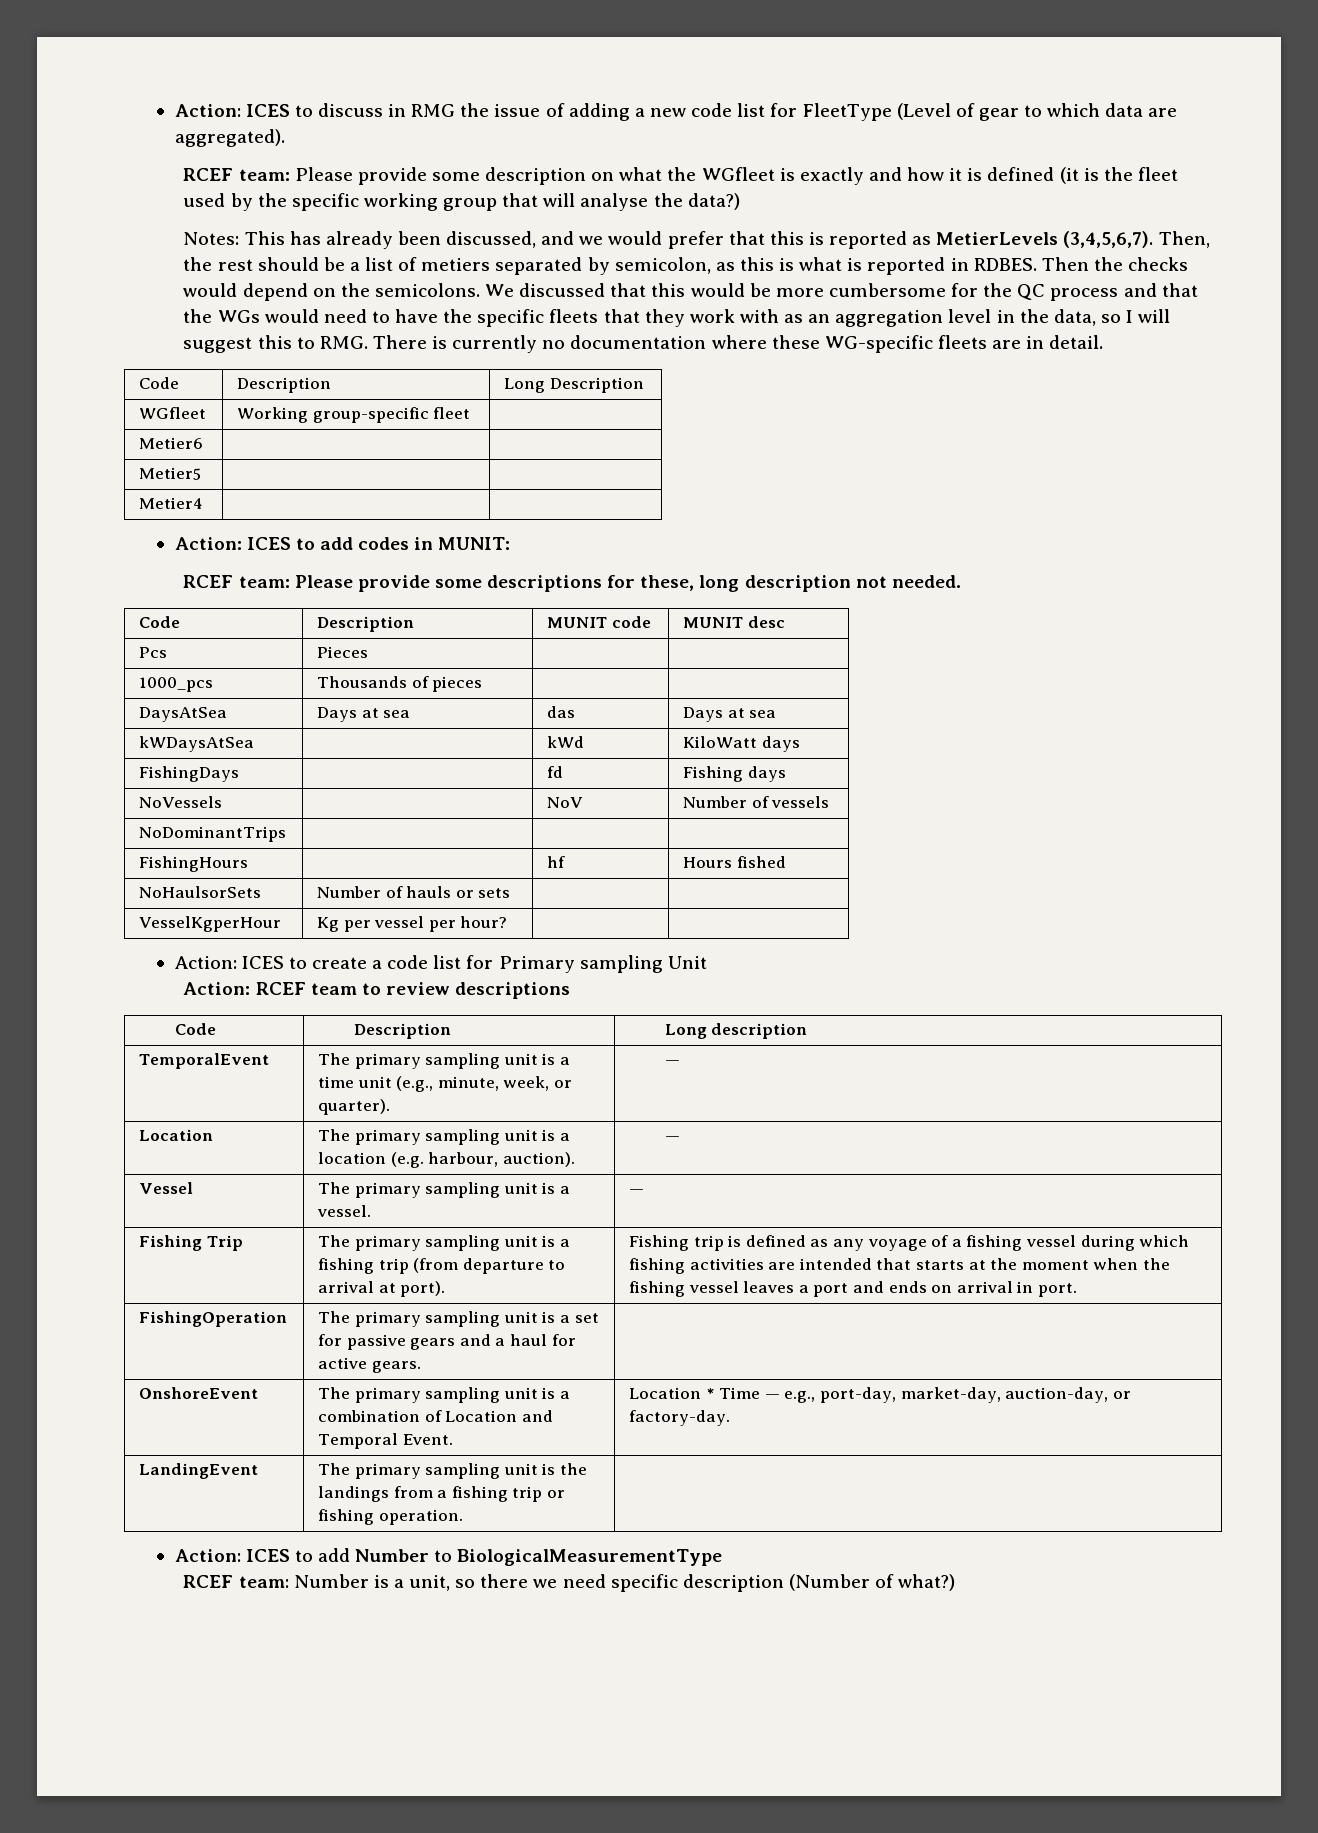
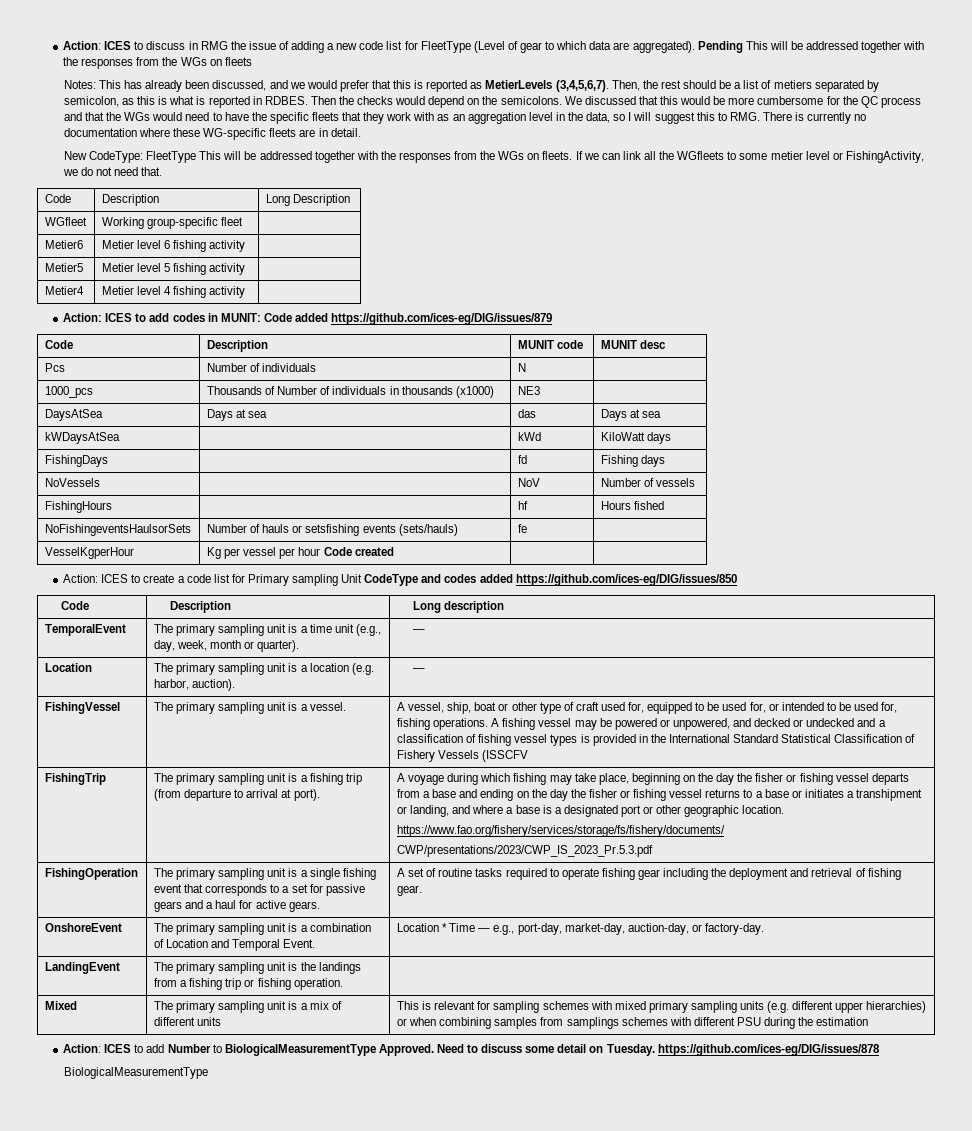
- Action: ICES to discuss in RMG the issue of adding a new code list for FleetType (Level of gear to which data are aggregated).
- RCEF team: Please provide some description on what the WGfleet is exactly and how it is defined (it is the fleet used by the specific working group that will analyse the data?)
+ Action: ICES to discuss in RMG the issue of adding a new code list for FleetType (Level of gear to which data are aggregated). Pending This will be addressed together with the responses from the WGs on fleets
+ New CodeType: FleetType This will be addressed together with the responses from the WGs on fleets. If we can link all the WGfleets to some metier level or FishingActivity, we do not need that.
- Metier6 | |
- Metier5 | |
- Metier4 | |
+ Metier6 | Metier level 6 fishing activity |
+ Metier5 | Metier level 5 fishing activity |
+ Metier4 | Metier level 4 fishing activity |
- Action: ICES to add codes in MUNIT:
- RCEF team: Please provide some descriptions for these, long description not needed.
+ Action: ICES to add codes in MUNIT: Code added https://github.com/ices-eg/DIG/issues/879
- Pcs | Pieces | |
+ Pcs | Number of individuals | N |
- 1000_pcs | Thousands of pieces | |
+ 1000_pcs | Thousands of Number of individuals in thousands (x1000) | NE3 |
- NoDominantTrips | | |
- NoHaulsorSets | Number of hauls or sets | |
+ NoFishingeventsHaulsorSets | Number of hauls or setsfishing events (sets/hauls) | fe |
- VesselKgperHour | Kg per vessel per hour? | |
+ VesselKgperHour | Kg per vessel per hour Code created | |
- Action: ICES to create a code list for Primary sampling Unit
- Action: RCEF team to review descriptions
+ Action: ICES to create a code list for Primary sampling Unit CodeType and codes added https://github.com/ices-eg/DIG/issues/850
- TemporalEvent | The primary sampling unit is a time unit (e.g., minute, week, or quarter). | —
+ TemporalEvent | The primary sampling unit is a time unit (e.g., day, week, month or quarter). | —
- Location | The primary sampling unit is a location (e.g. harbour, auction). | —
+ Location | The primary sampling unit is a location (e.g. harbor, auction). | —
- Vessel
+ FishingVessel
- The primary sampling unit is a vessel. | —
- Fishing Trip
+ The primary sampling unit is a vessel. | A vessel, ship, boat or other type of craft used for, equipped to be used for, or intended to be used for, fishing operations. A fishing vessel may be powered or unpowered, and decked or undecked and a classification of fishing vessel types is provided in the International Standard Statistical Classification of Fishery Vessels (ISSCFV
+ FishingTrip
- Fishing trip is defined as any voyage of a fishing vessel during which fishing activities are intended that starts at the moment when the fishing vessel leaves a port and ends on arrival in port.
+ A voyage during which fishing may take place, beginning on the day the fisher or fishing vessel departs from a base and ending on the day the fisher or fishing vessel returns to a base or initiates a transhipment or landing, and where a base is a designated port or other geographic location.
+ https://www.fao.org/fishery/services/storage/fs/fishery/documents/
+ CWP/presentations/2023/CWP_IS_2023_Pr.5.3.pdf
- The primary sampling unit is a set for passive gears and a haul for active gears.
+ The primary sampling unit is a single fishing event that corresponds to a set for passive gears and a haul for active gears.
+ A set of routine tasks required to operate fishing gear including the deployment and retrieval of fishing gear.
+ Mixed | The primary sampling unit is a mix of different units | This is relevant for sampling schemes with mixed primary sampling units (e.g. different upper hierarchies) or when combining samples from samplings schemes with different PSU during the estimation
- Action: ICES to add Number to BiologicalMeasurementType
- RCEF team: Number is a unit, so there we need specific description (Number of what?)
+ Action: ICES to add Number to BiologicalMeasurementType Approved. Need to discuss some detail on Tuesday. https://github.com/ices-eg/DIG/issues/878
+ BiologicalMeasurementType

